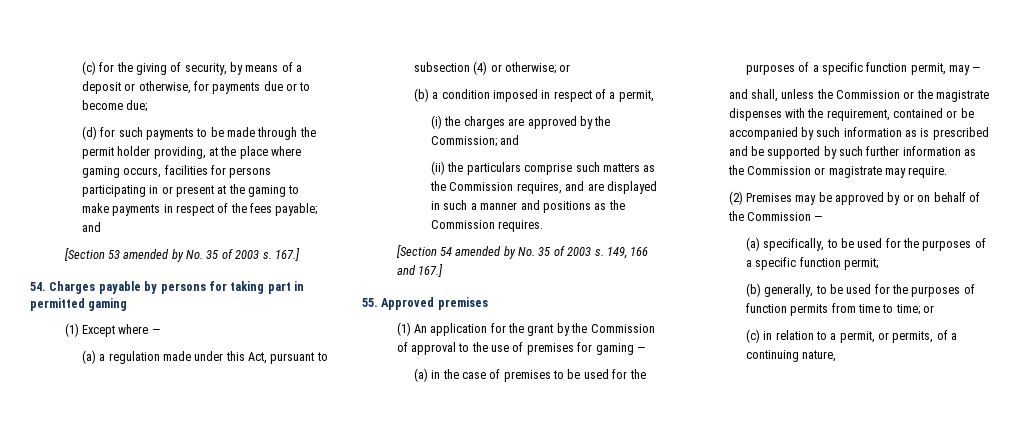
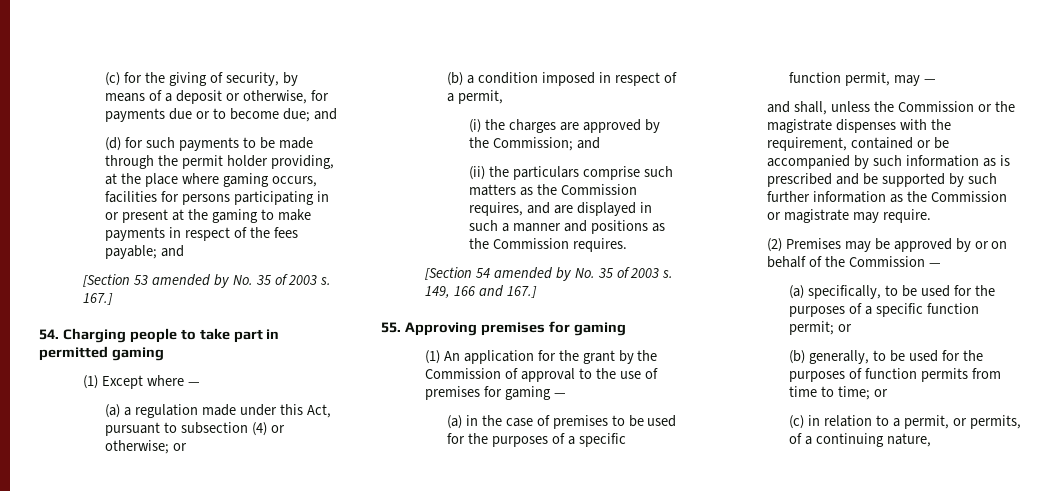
- (c) for the giving of security, by means of a deposit or otherwise, for payments due or to become due;
+ (c) for the giving of security, by means of a deposit or otherwise, for payments due or to become due; and
- 54. Charges payable by persons for taking part in permitted gaming
+ 54. Charging people to take part in permitted gaming
- 55. Approved premises
+ 55. Approving premises for gaming
- (a) specifically, to be used for the purposes of a specific function permit;
+ (a) specifically, to be used for the purposes of a specific function permit; or

